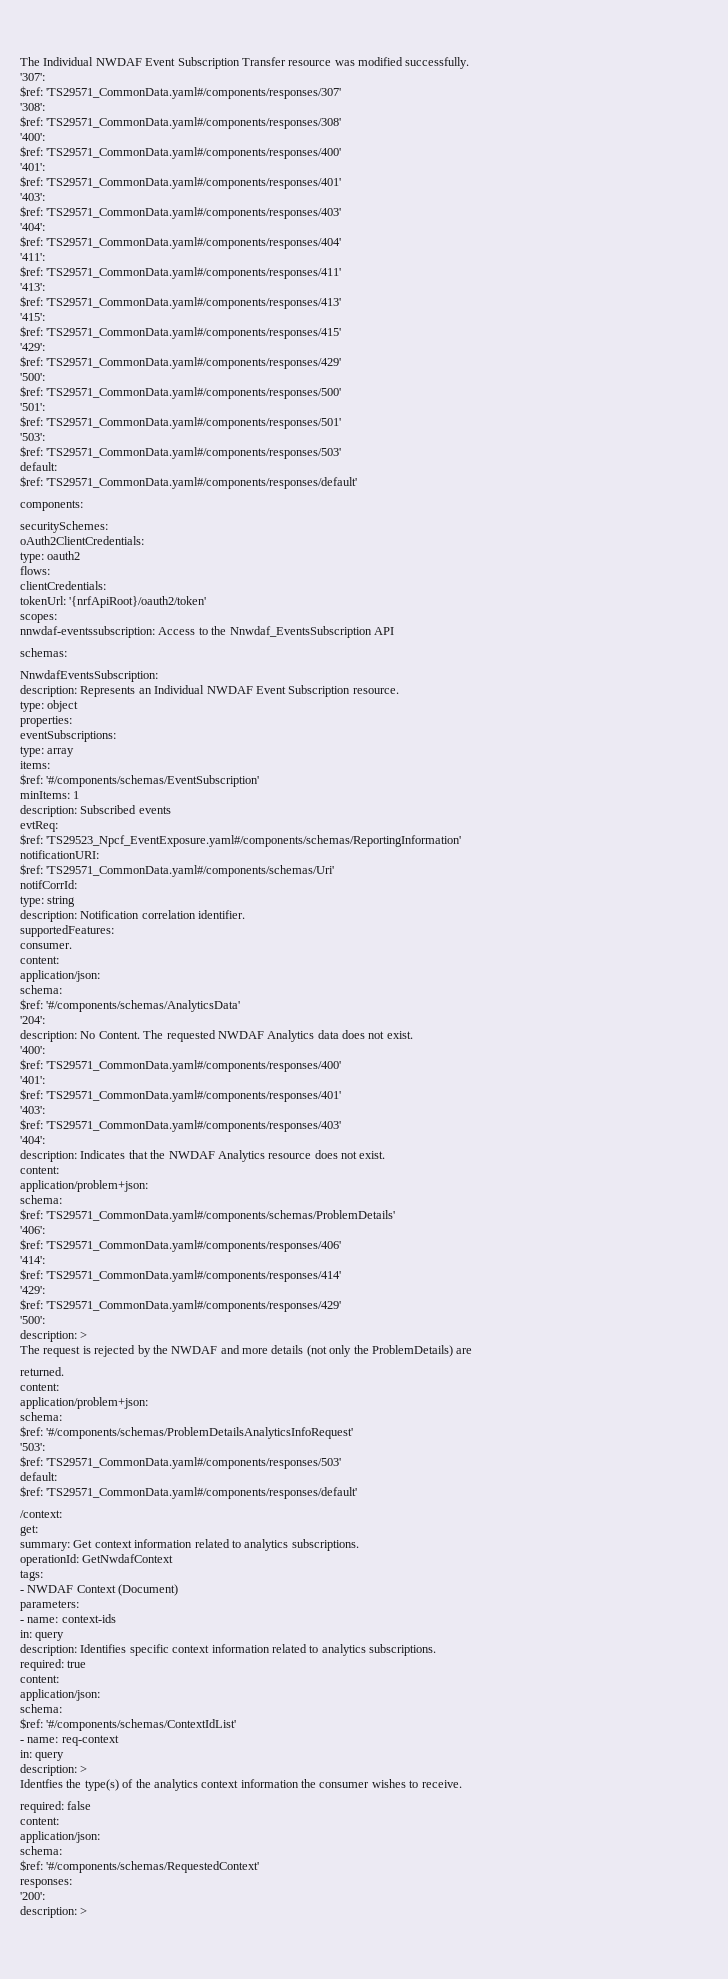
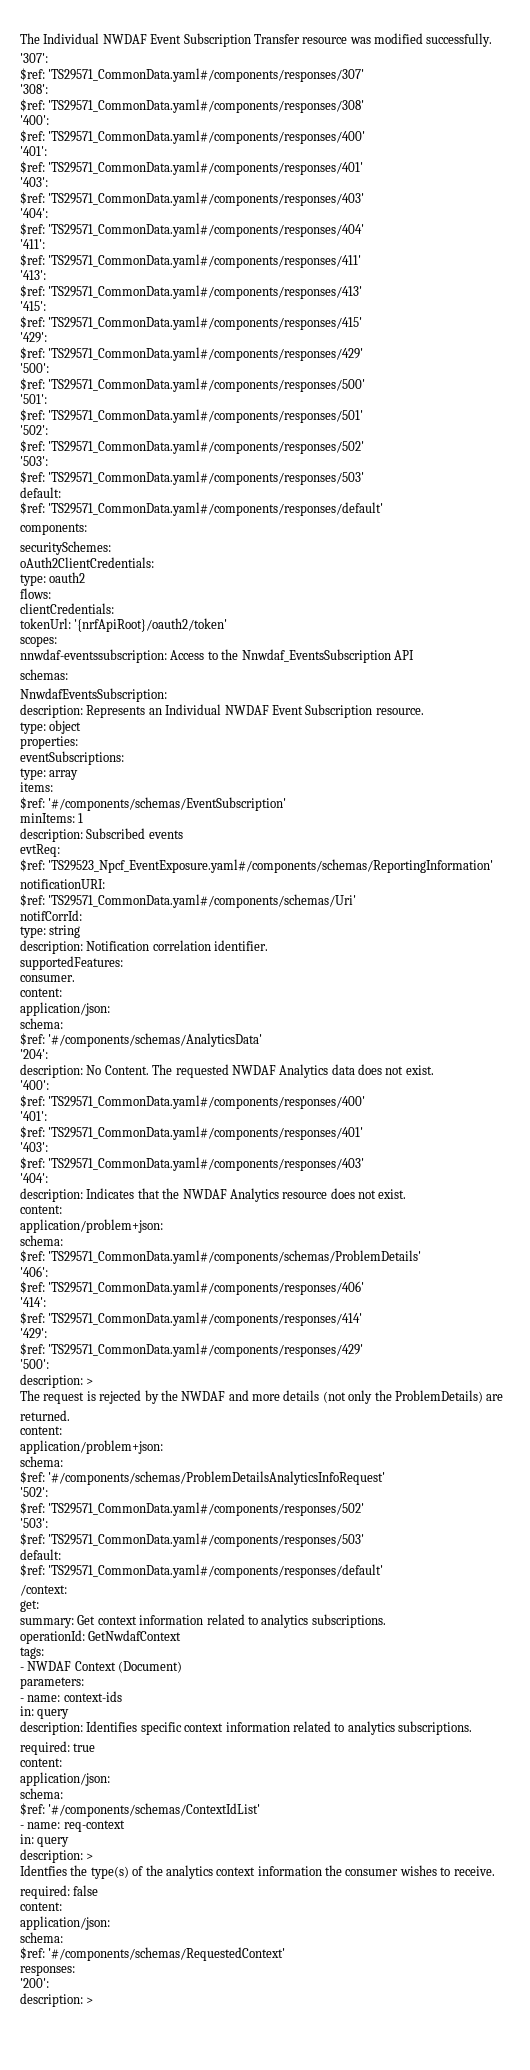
  $ref: 'TS29571_CommonData.yaml#/components/responses/501'
+ '502':
+ $ref: 'TS29571_CommonData.yaml#/components/responses/502'
  $ref: '#/components/schemas/ProblemDetailsAnalyticsInfoRequest'
+ '502':
+ $ref: 'TS29571_CommonData.yaml#/components/responses/502'

